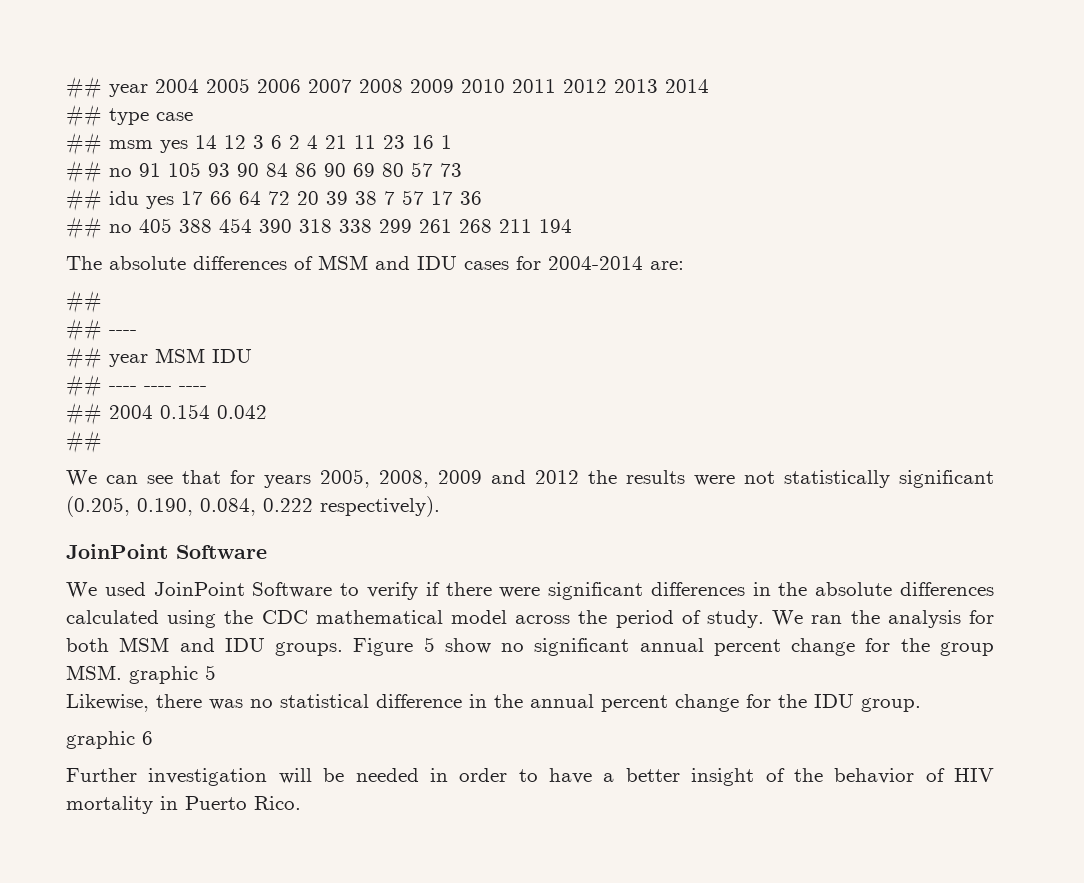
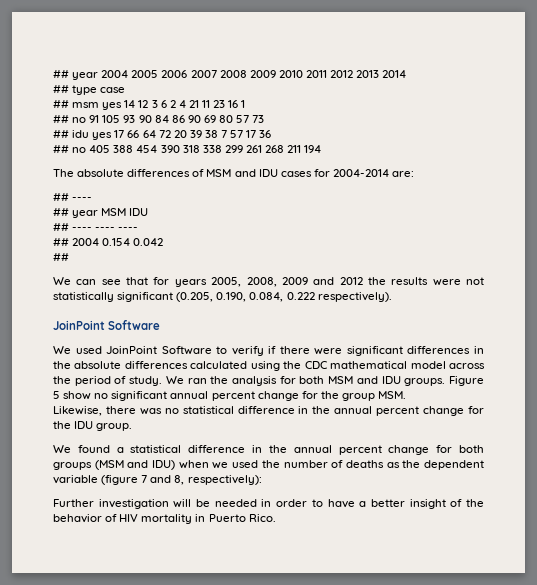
  The absolute differences of MSM and IDU cases for 2004-2014 are:
- ##
- Figure 5 show no significant annual percent change for the group MSM. graphic 5
+ Figure 5 show no significant annual percent change for the group MSM.
- graphic 6
+ We found a statistical difference in the annual percent change for both groups (MSM and IDU) when we used the number of deaths as the dependent variable (figure 7 and 8, respectively):

